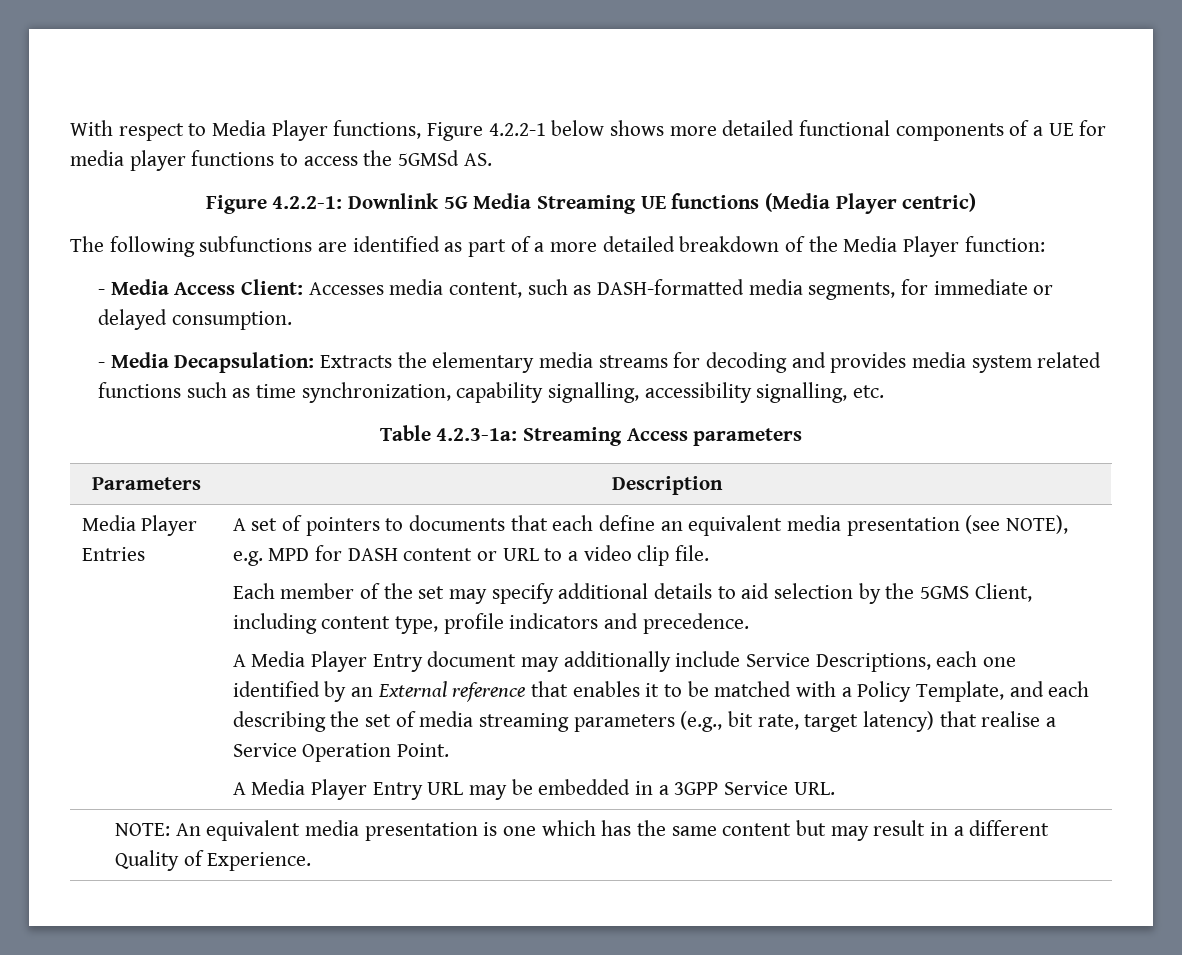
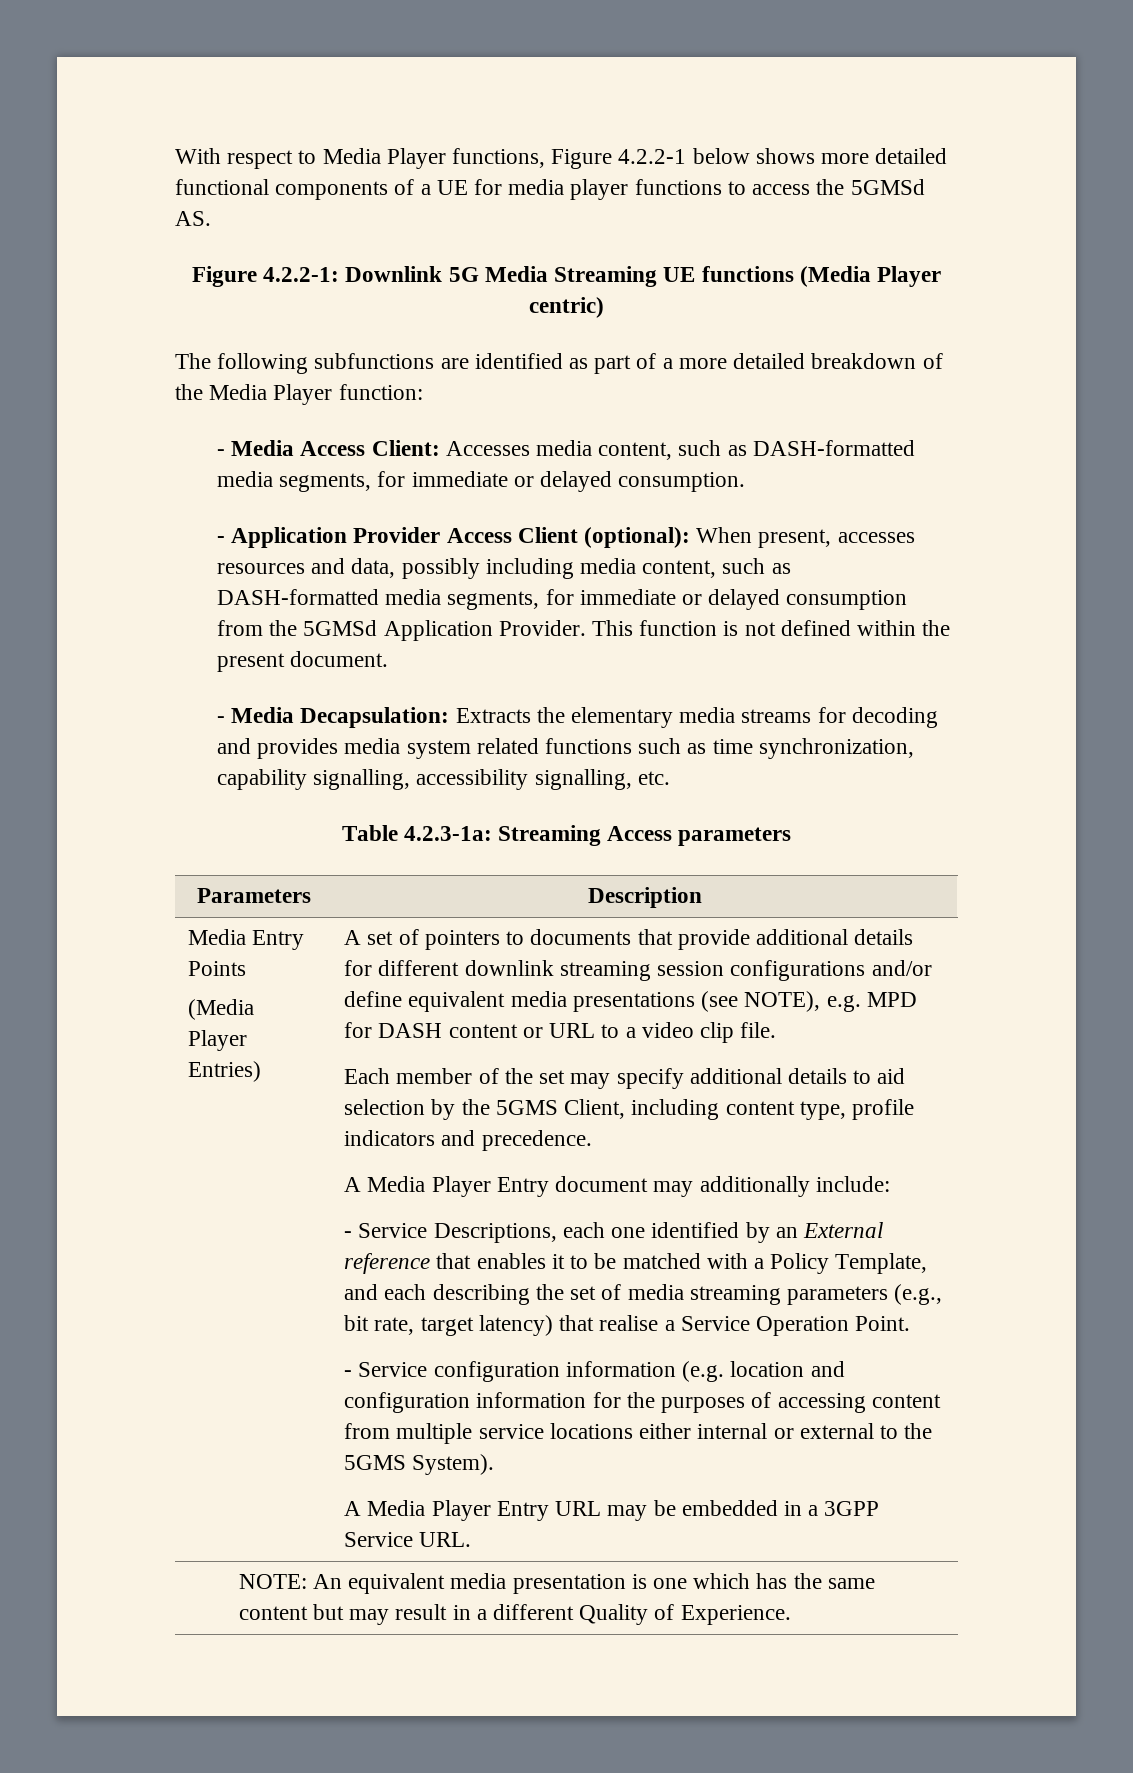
+ - Application Provider Access Client (optional): When present, accesses resources and data, possibly including media content, such as DASH-formatted media segments, for immediate or delayed consumption from the 5GMSd Application Provider. This function is not defined within the present document.
- Media Player Entries
+ Media Entry Points
+ (Media Player Entries)
- A set of pointers to documents that each define an equivalent media presentation (see NOTE), e.g. MPD for DASH content or URL to a video clip file.
+ A set of pointers to documents that provide additional details for different downlink streaming session configurations and/or define equivalent media presentations (see NOTE), e.g. MPD for DASH content or URL to a video clip file.
- A Media Player Entry document may additionally include Service Descriptions, each one identified by an External reference that enables it to be matched with a Policy Template, and each describing the set of media streaming parameters (e.g., bit rate, target latency) that realise a Service Operation Point.
+ A Media Player Entry document may additionally include:
+ - Service Descriptions, each one identified by an External reference that enables it to be matched with a Policy Template, and each describing the set of media streaming parameters (e.g., bit rate, target latency) that realise a Service Operation Point.
+ - Service configuration information (e.g. location and configuration information for the purposes of accessing content from multiple service locations either internal or external to the 5GMS System).

